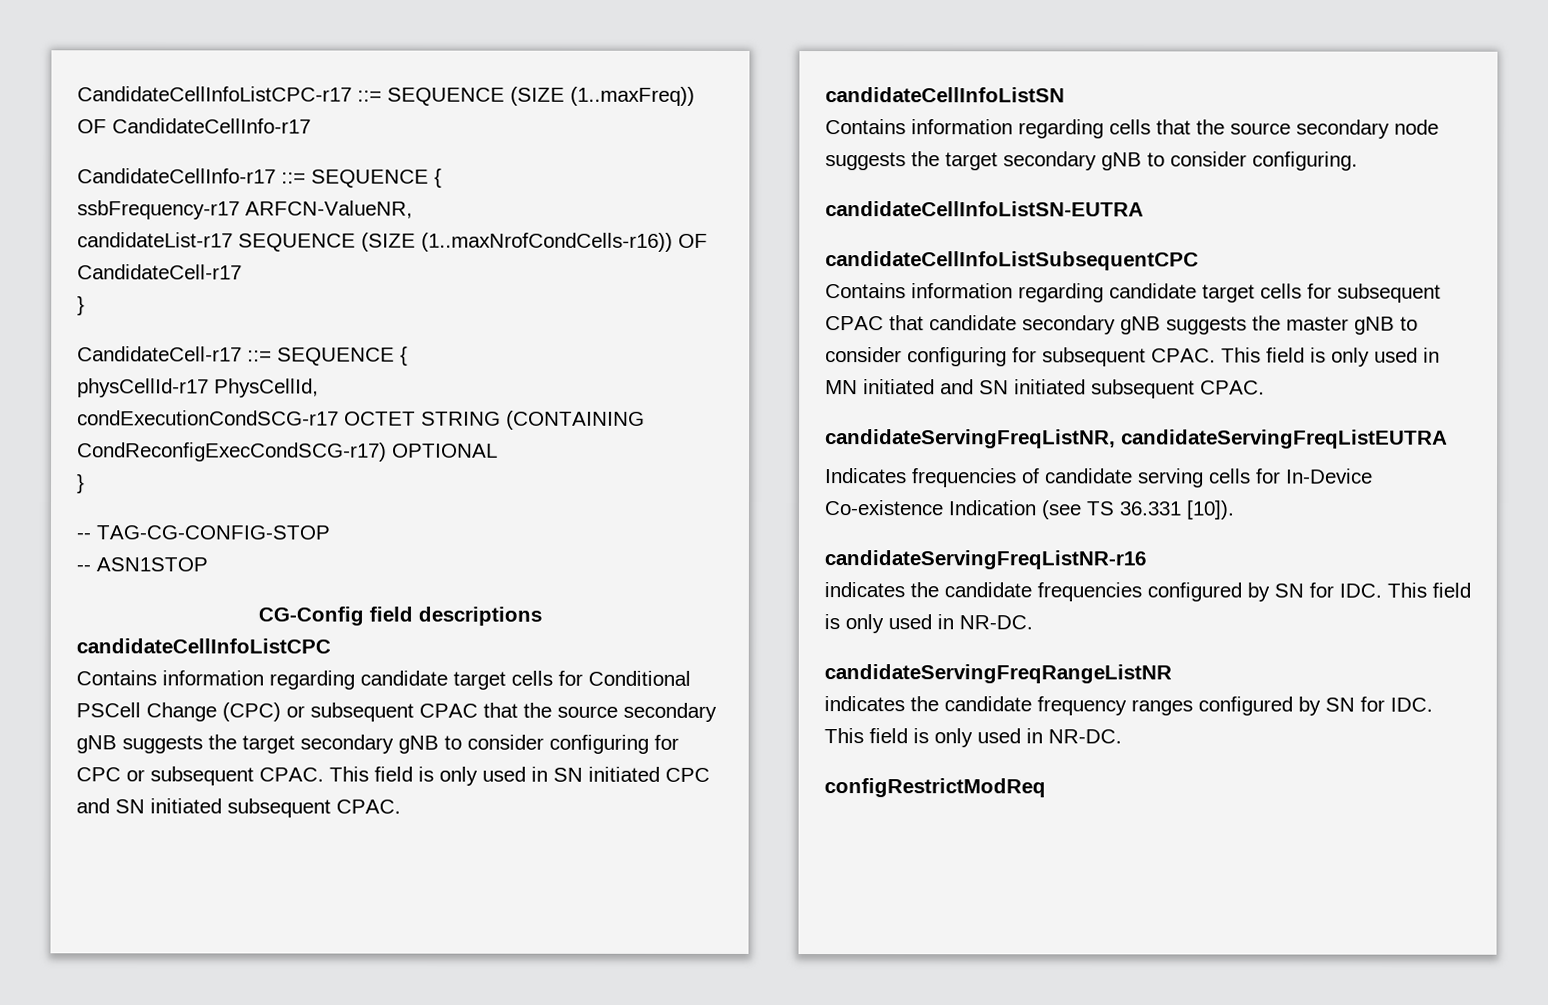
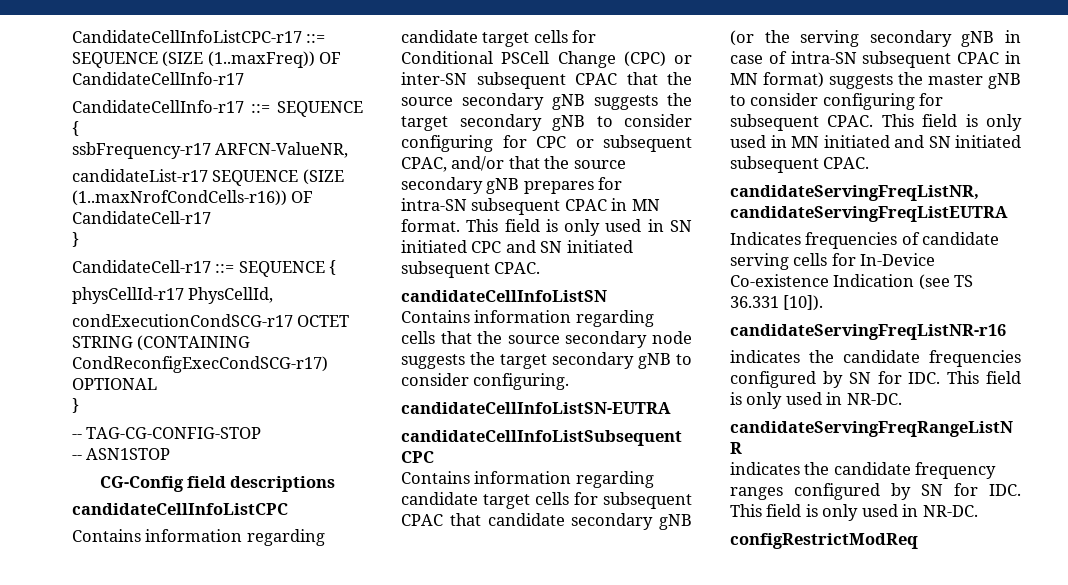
- Contains information regarding candidate target cells for Conditional PSCell Change (CPC) or subsequent CPAC that the source secondary gNB suggests the target secondary gNB to consider configuring for CPC or subsequent CPAC.
+ Contains information regarding candidate target cells for Conditional PSCell Change (CPC) or inter-SN subsequent CPAC that the source secondary gNB suggests the target secondary gNB to consider configuring for CPC or subsequent CPAC, and/or that the source secondary gNB prepares for intra-SN subsequent CPAC in MN format.
- Contains information regarding candidate target cells for subsequent CPAC that candidate secondary gNB suggests the master gNB to consider configuring for subsequent CPAC.
+ Contains information regarding candidate target cells for subsequent CPAC that candidate secondary gNB (or the serving secondary gNB in case of intra-SN subsequent CPAC in MN format) suggests the master gNB to consider configuring for subsequent CPAC.

